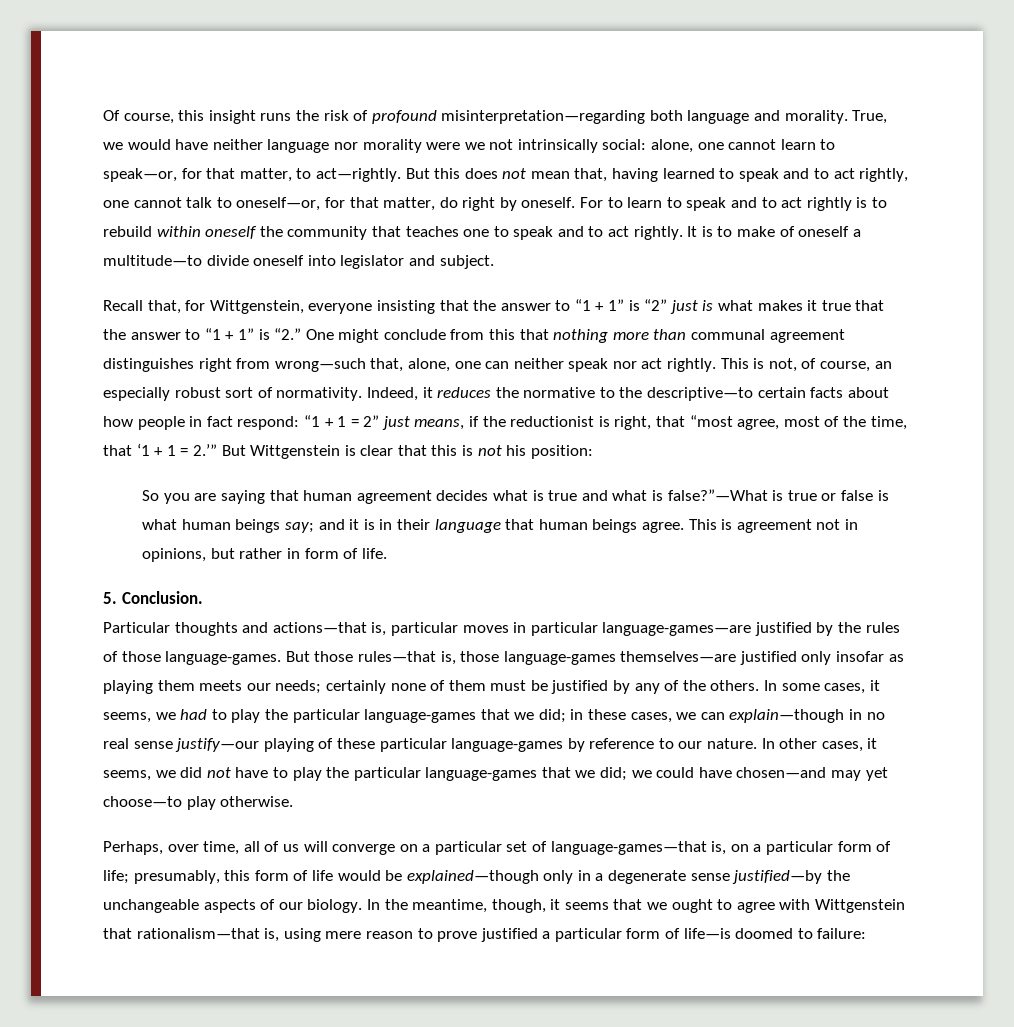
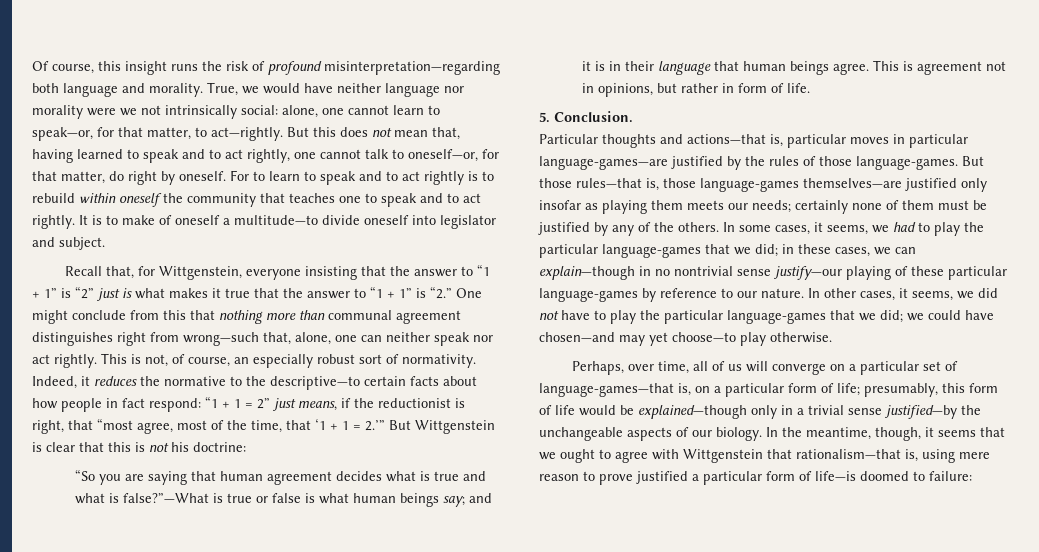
- “1 + 1 = 2” just means, if the reductionist is right, that “most agree, most of the time, that ‘1 + 1 = 2.’” But Wittgenstein is clear that this is not his position:
- So you are saying that human agreement decides what is true and what is false?”—What is true or false is what human beings say;
+ “1 + 1 = 2” just means, if the reductionist is right, that “most agree, most of the time, that ‘1 + 1 = 2.’” But Wittgenstein is clear that this is not his doctrine:
+ “So you are saying that human agreement decides what is true and what is false?”—What is true or false is what human beings say;
- In some cases, it seems, we had to play the particular language-games that we did; in these cases, we can explain—though in no real sense justify—our playing of these particular language-games by reference to our nature.
+ In some cases, it seems, we had to play the particular language-games that we did; in these cases, we can explain—though in no nontrivial sense justify—our playing of these particular language-games by reference to our nature.
- Perhaps, over time, all of us will converge on a particular set of language-games—that is, on a particular form of life; presumably, this form of life would be explained—though only in a degenerate sense justified—by the unchangeable aspects of our biology.
+ Perhaps, over time, all of us will converge on a particular set of language-games—that is, on a particular form of life; presumably, this form of life would be explained—though only in a trivial sense justified—by the unchangeable aspects of our biology.

